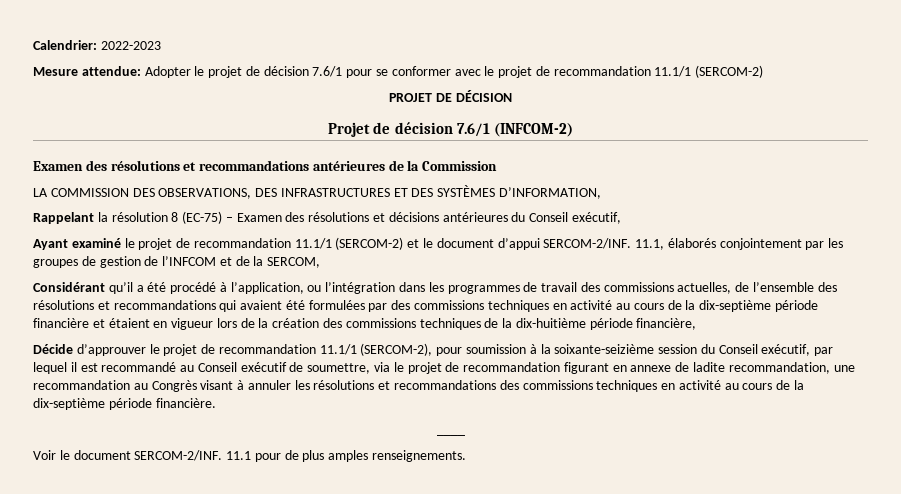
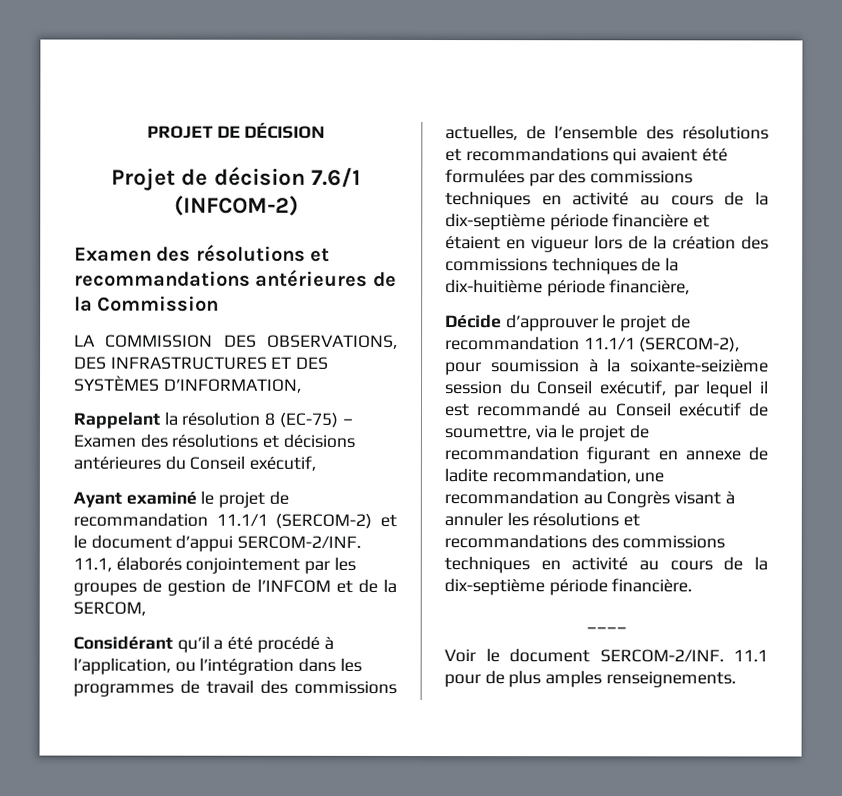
- Calendrier: 2022-2023
- Mesure attendue: Adopter le projet de décision 7.6/1 pour se conformer avec le projet de recommandation 11.1/1 (SERCOM-2)

